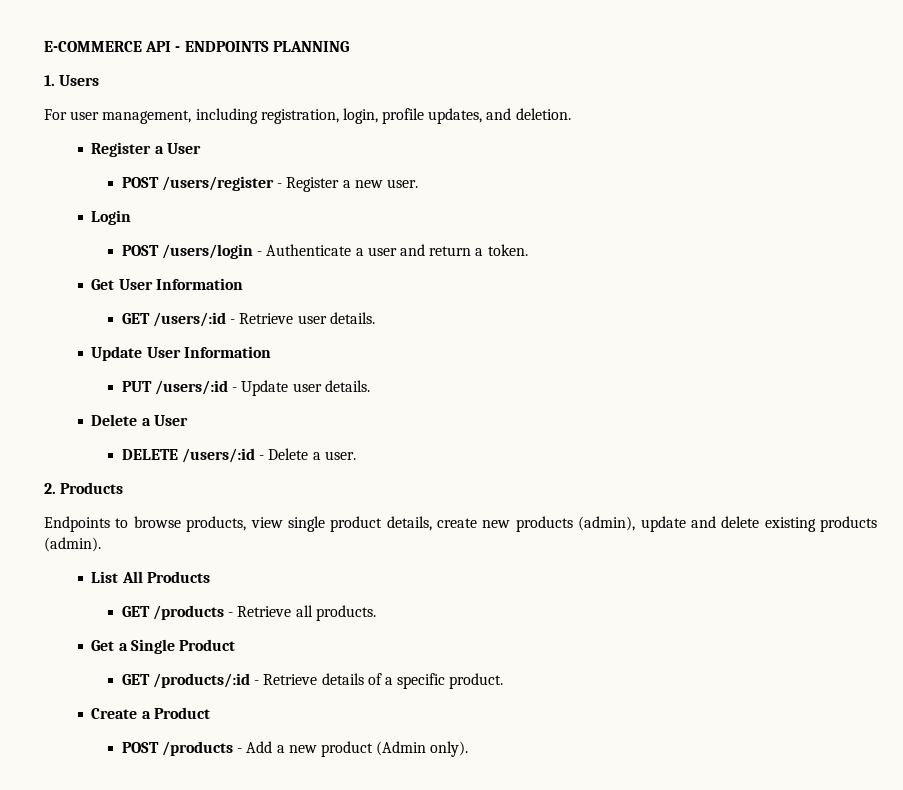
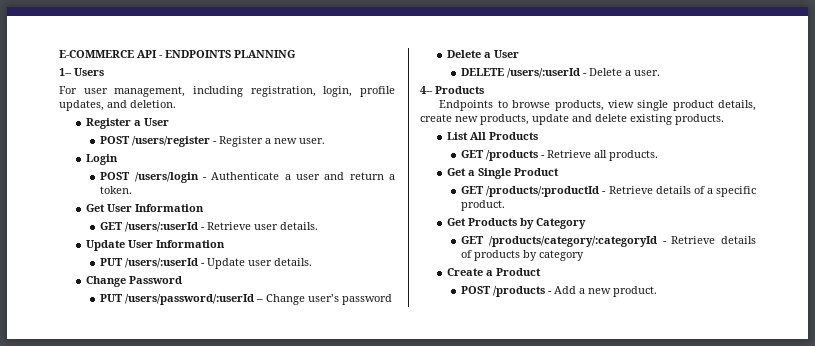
- 1. Users
+ 1-- Users
- GET /users/:id - Retrieve user details.
+ GET /users/:userId - Retrieve user details.
- PUT /users/:id - Update user details.
+ PUT /users/:userId - Update user details.
+ Change Password
+ PUT /users/password/:userId – Change user’s password
- DELETE /users/:id - Delete a user.
+ DELETE /users/:userId - Delete a user.
- 2. Products
+ 4-- Products
- Endpoints to browse products, view single product details, create new products (admin), update and delete existing products (admin).
+ Endpoints to browse products, view single product details, create new products, update and delete existing products.
- GET /products/:id - Retrieve details of a specific product.
+ GET /products/:productId - Retrieve details of a specific product.
+ Get Products by Category
+ GET /products/category/:categoryId - Retrieve details of products by category
- POST /products - Add a new product (Admin only).
+ POST /products - Add a new product.

